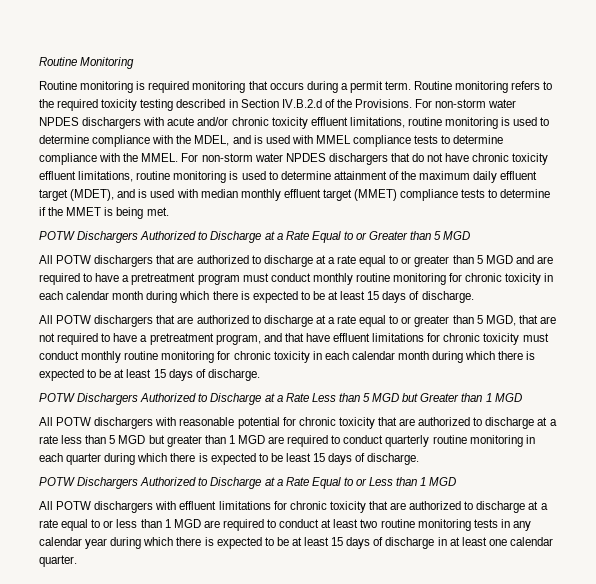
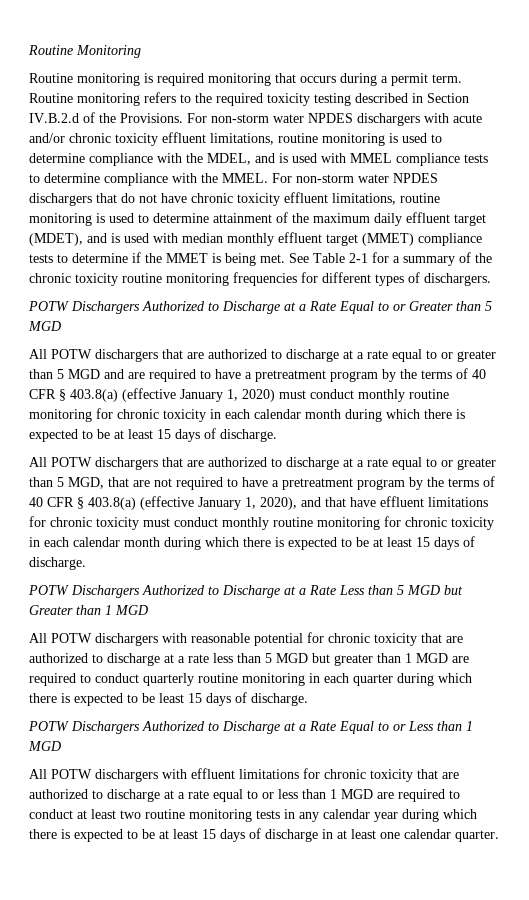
+ See Table 2-1 for a summary of the chronic toxicity routine monitoring frequencies for different types of dischargers.
- All POTW dischargers that are authorized to discharge at a rate equal to or greater than 5 MGD and are required to have a pretreatment program must conduct monthly routine monitoring for chronic toxicity in each calendar month during which there is expected to be at least 15 days of discharge.
+ All POTW dischargers that are authorized to discharge at a rate equal to or greater than 5 MGD and are required to have a pretreatment program by the terms of 40 CFR § 403.8(a) (effective January 1, 2020) must conduct monthly routine monitoring for chronic toxicity in each calendar month during which there is expected to be at least 15 days of discharge.
- All POTW dischargers that are authorized to discharge at a rate equal to or greater than 5 MGD, that are not required to have a pretreatment program, and that have effluent limitations for chronic toxicity must conduct monthly routine monitoring for chronic toxicity in each calendar month during which there is expected to be at least 15 days of discharge.
+ All POTW dischargers that are authorized to discharge at a rate equal to or greater than 5 MGD, that are not required to have a pretreatment program by the terms of 40 CFR § 403.8(a) (effective January 1, 2020), and that have effluent limitations for chronic toxicity must conduct monthly routine monitoring for chronic toxicity in each calendar month during which there is expected to be at least 15 days of discharge.

